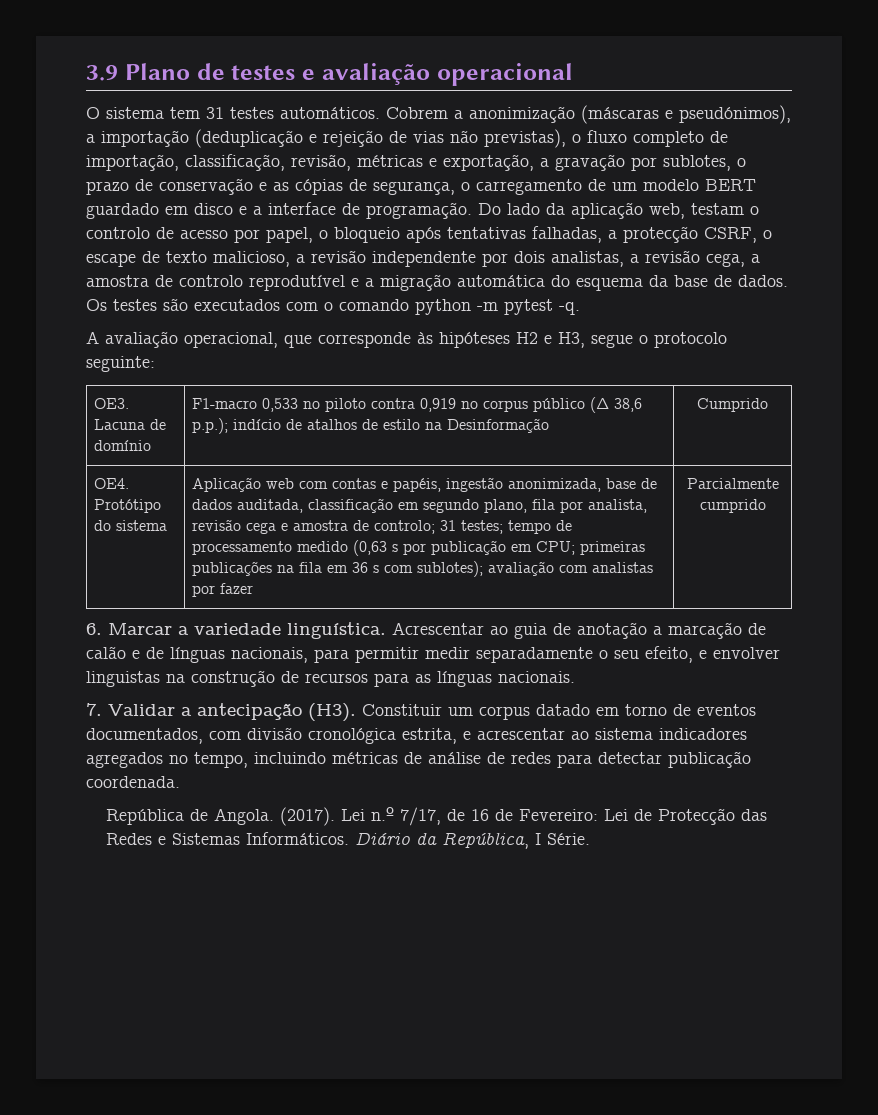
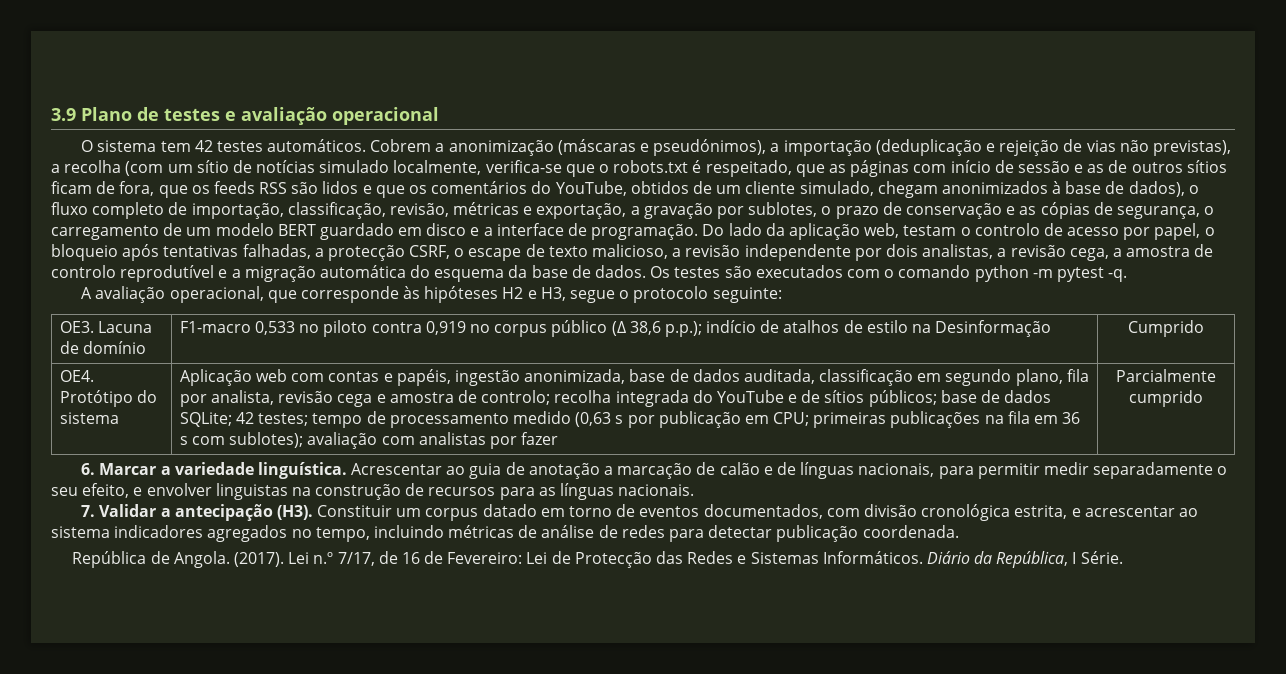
- O sistema tem 31 testes automáticos.
+ O sistema tem 42 testes automáticos.
- Cobrem a anonimização (máscaras e pseudónimos), a importação (deduplicação e rejeição de vias não previstas), o fluxo completo de importação, classificação, revisão, métricas e exportação, a gravação por sublotes, o prazo de conservação e as cópias de segurança, o carregamento de um modelo BERT guardado em disco e a interface de programação.
+ Cobrem a anonimização (máscaras e pseudónimos), a importação (deduplicação e rejeição de vias não previstas), a recolha (com um sítio de notícias simulado localmente, verifica-se que o robots.txt é respeitado, que as páginas com início de sessão e as de outros sítios ficam de fora, que os feeds RSS são lidos e que os comentários do YouTube, obtidos de um cliente simulado, chegam anonimizados à base de dados), o fluxo completo de importação, classificação, revisão, métricas e exportação, a gravação por sublotes, o prazo de conservação e as cópias de segurança, o carregamento de um modelo BERT guardado em disco e a interface de programação.
- Aplicação web com contas e papéis, ingestão anonimizada, base de dados auditada, classificação em segundo plano, fila por analista, revisão cega e amostra de controlo; 31 testes; tempo de processamento medido (0,63 s por publicação em CPU; primeiras publicações na fila em 36 s com sublotes); avaliação com analistas por fazer
+ Aplicação web com contas e papéis, ingestão anonimizada, base de dados auditada, classificação em segundo plano, fila por analista, revisão cega e amostra de controlo; recolha integrada do YouTube e de sítios públicos; base de dados SQLite; 42 testes; tempo de processamento medido (0,63 s por publicação em CPU; primeiras publicações na fila em 36 s com sublotes); avaliação com analistas por fazer

